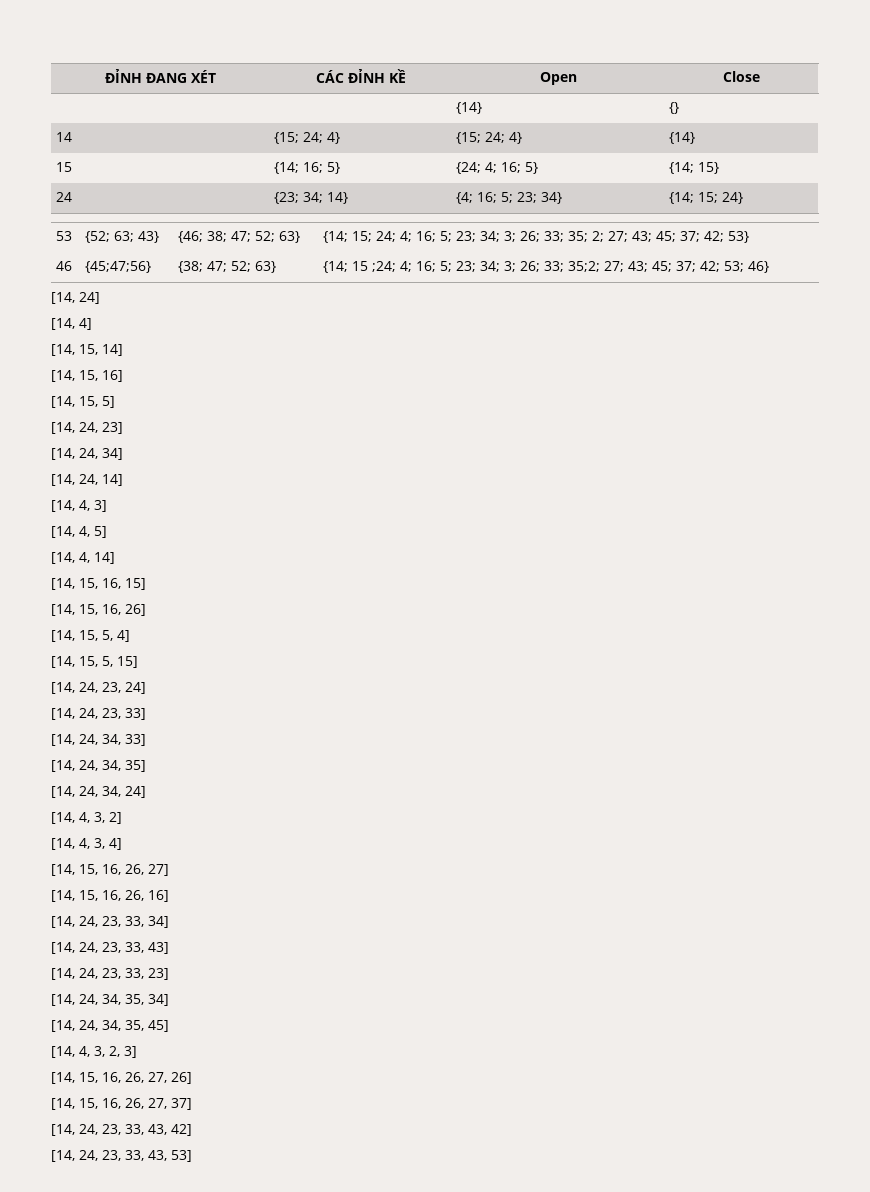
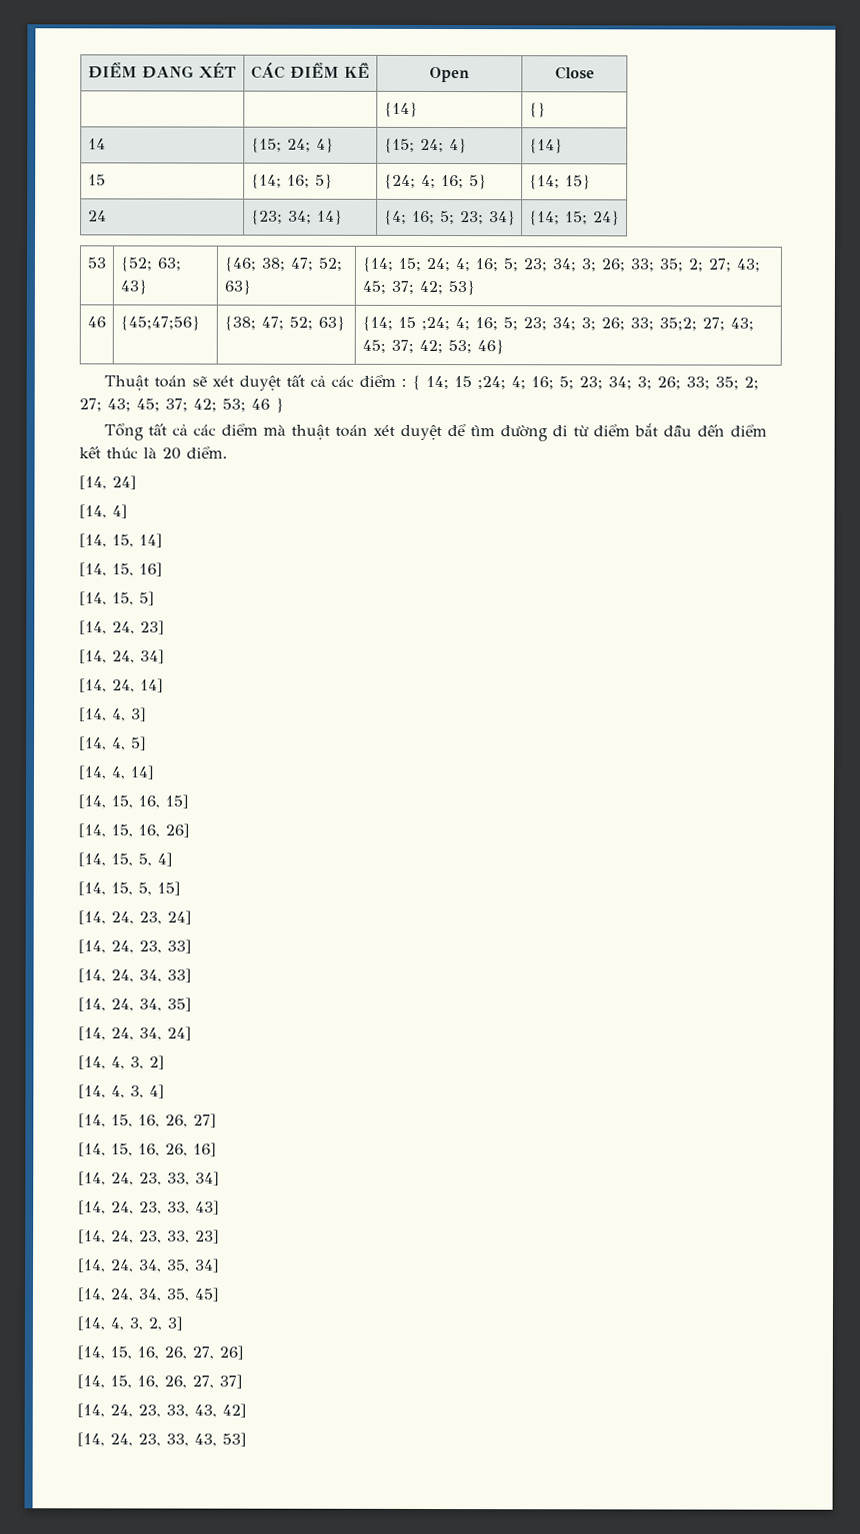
- ĐỈNH ĐANG XÉT | CÁC ĐỈNH KỀ | Open | Close
+ ĐIỂM ĐANG XÉT | CÁC ĐIỂM KỀ | Open | Close
+ Thuật toán sẽ xét duyệt tất cả các điểm : { 14; 15 ;24; 4; 16; 5; 23; 34; 3; 26; 33; 35; 2; 27; 43; 45; 37; 42; 53; 46 }
+ Tổng tất cả các điểm mà thuật toán xét duyệt để tìm đường đi từ điểm bắt đầu đến điểm kết thúc là 20 điểm.

